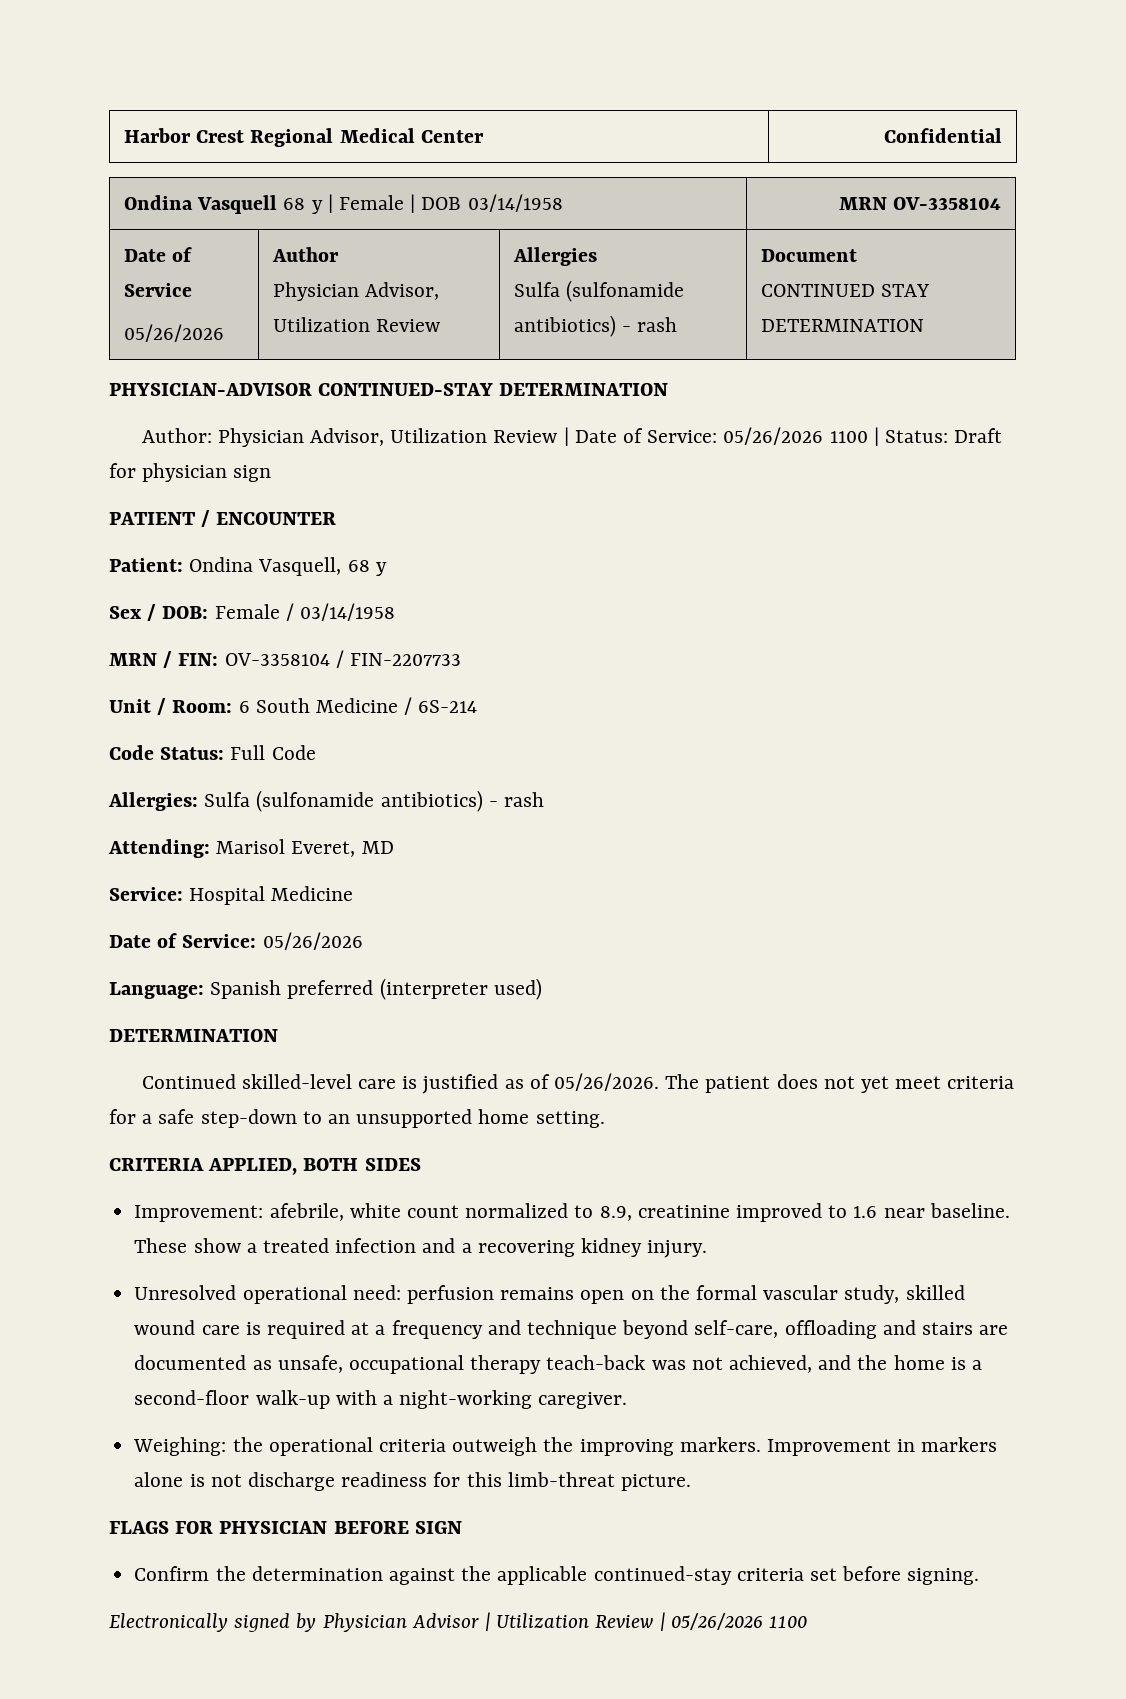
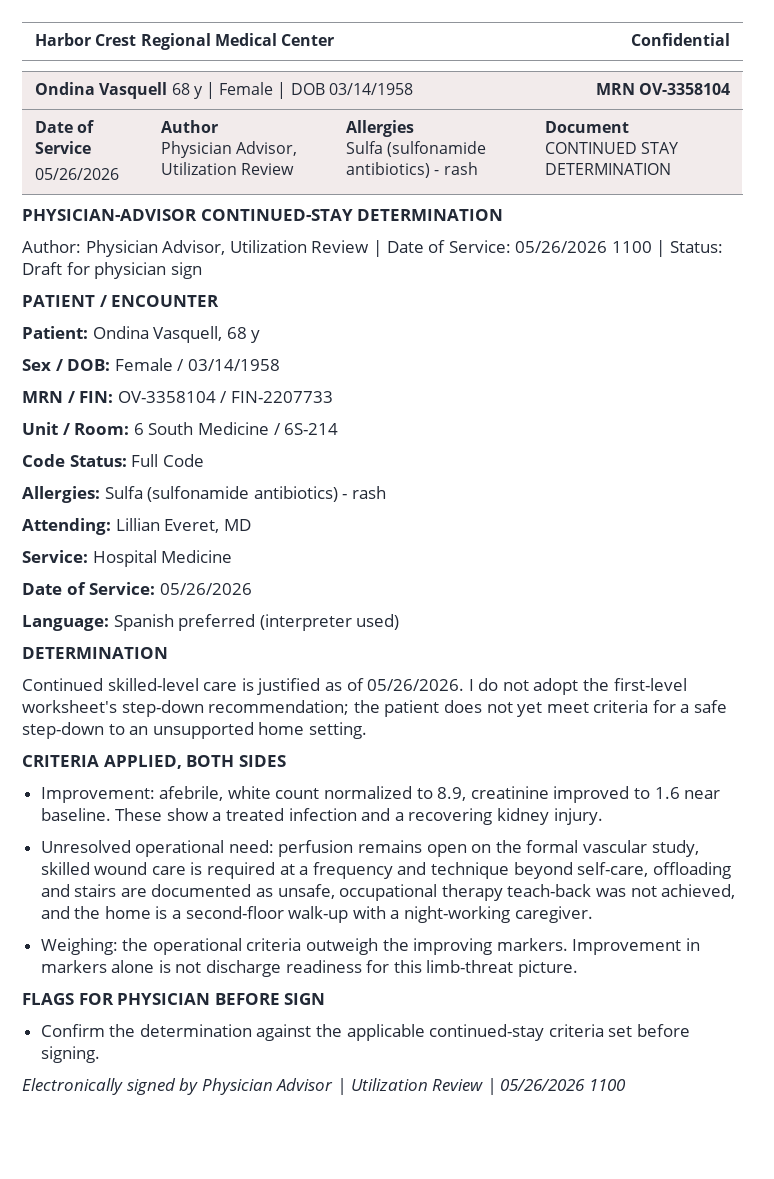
- Attending: Marisol Everet, MD
+ Attending: Lillian Everet, MD
- The patient does not yet meet criteria for a safe step-down to an unsupported home setting.
+ I do not adopt the first-level worksheet's step-down recommendation; the patient does not yet meet criteria for a safe step-down to an unsupported home setting.

